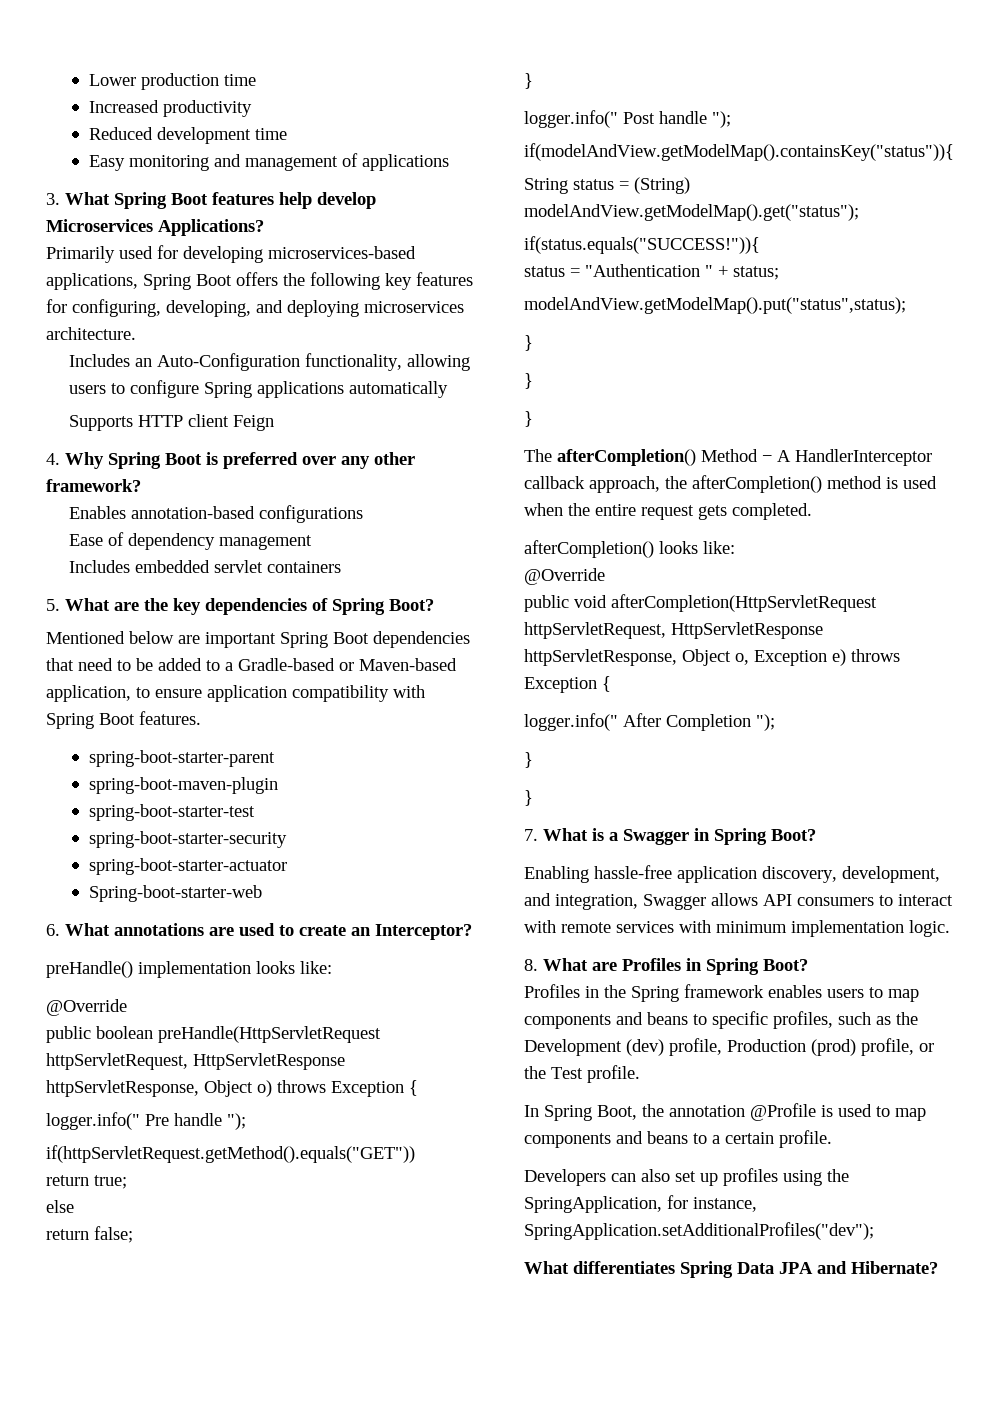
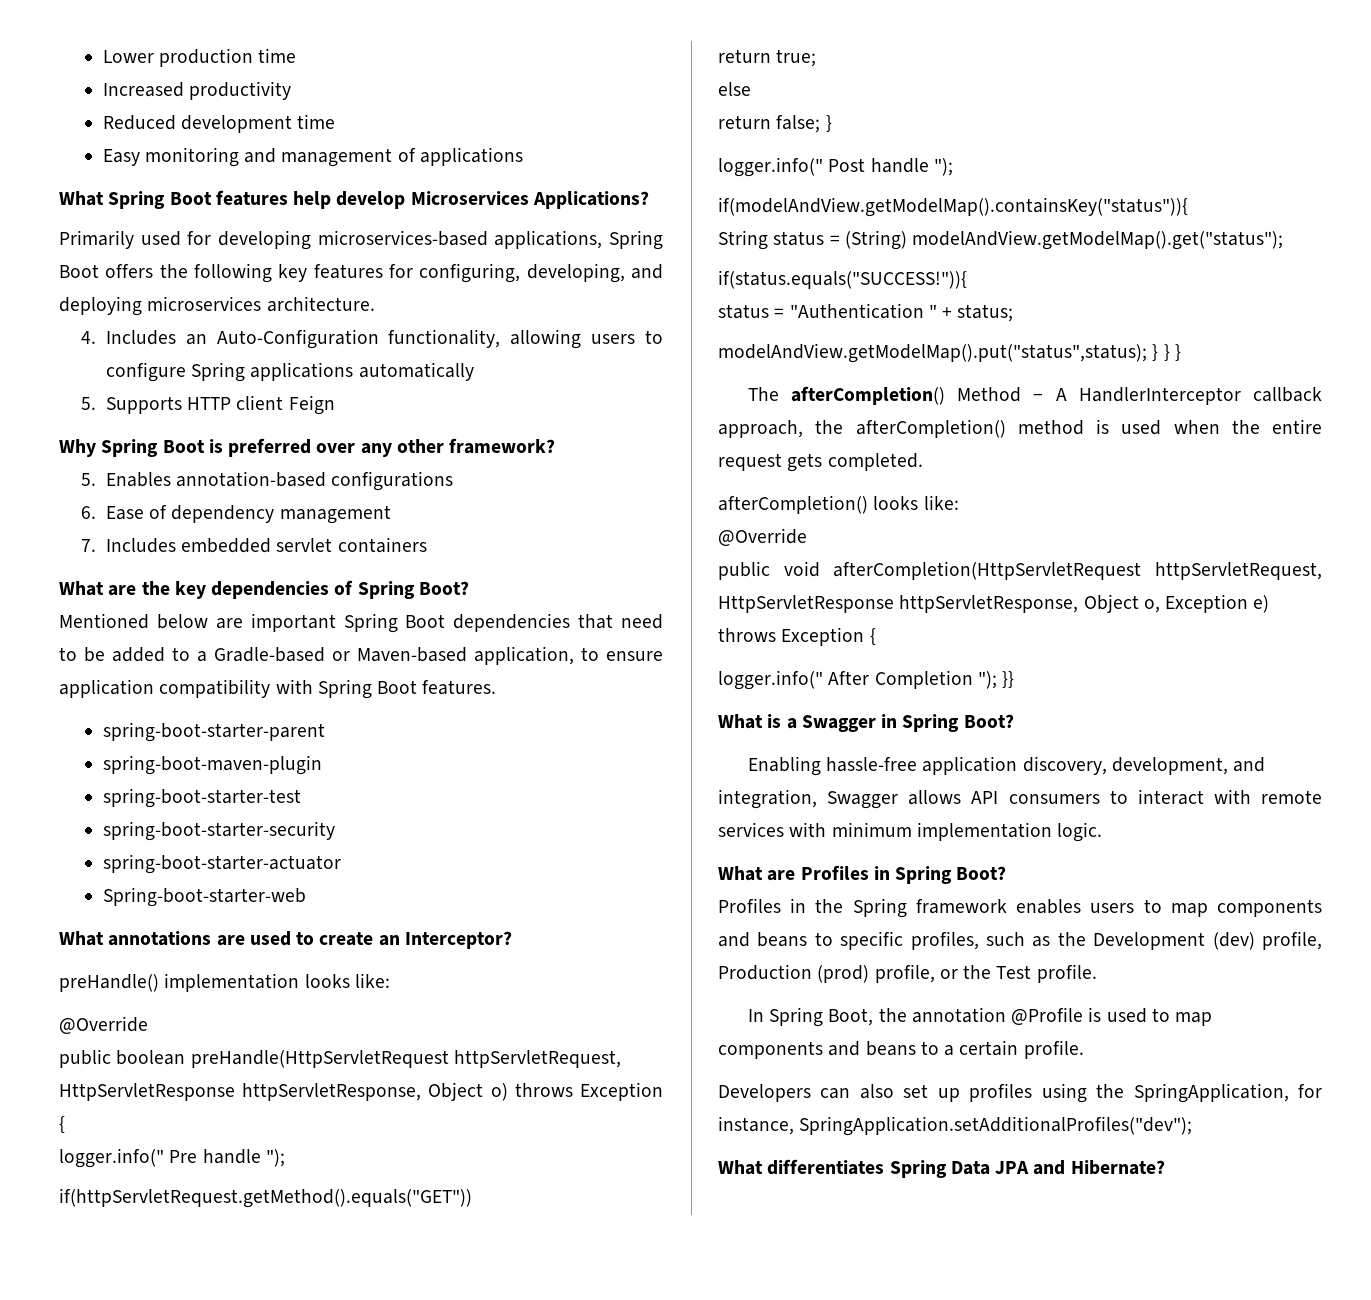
- 3. What Spring Boot features help develop Microservices Applications?
+ What Spring Boot features help develop Microservices Applications?
- Includes an Auto-Configuration functionality, allowing users to configure Spring applications automatically
+ 4. Includes an Auto-Configuration functionality, allowing users to configure Spring applications automatically
- Supports HTTP client Feign
+ 5. Supports HTTP client Feign
- 4. Why Spring Boot is preferred over any other framework?
+ Why Spring Boot is preferred over any other framework?
- Enables annotation-based configurations
+ 5. Enables annotation-based configurations
- Ease of dependency management
+ 6. Ease of dependency management
- Includes embedded servlet containers
+ 7. Includes embedded servlet containers
- 5. What are the key dependencies of Spring Boot?
+ What are the key dependencies of Spring Boot?
- 6. What annotations are used to create an Interceptor?
+ What annotations are used to create an Interceptor?
- return false;
- }
+ return false; }
- modelAndView.getModelMap().put("status",status);
- }
- }
- }
+ modelAndView.getModelMap().put("status",status); } } }
- logger.info(" After Completion ");
- }
- }
- 7. What is a Swagger in Spring Boot?
+ logger.info(" After Completion "); }}
+ What is a Swagger in Spring Boot?
- 8. What are Profiles in Spring Boot?
+ What are Profiles in Spring Boot?

